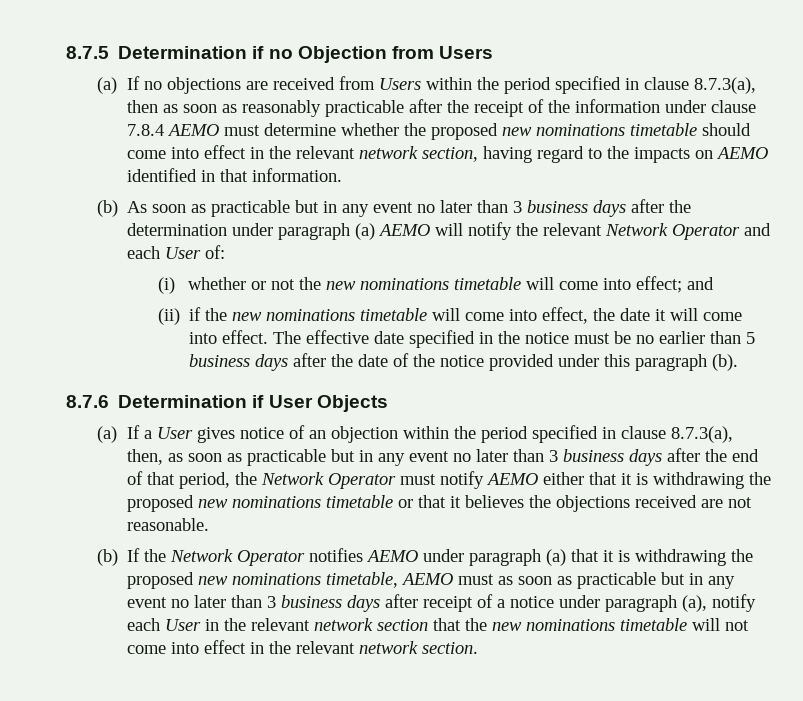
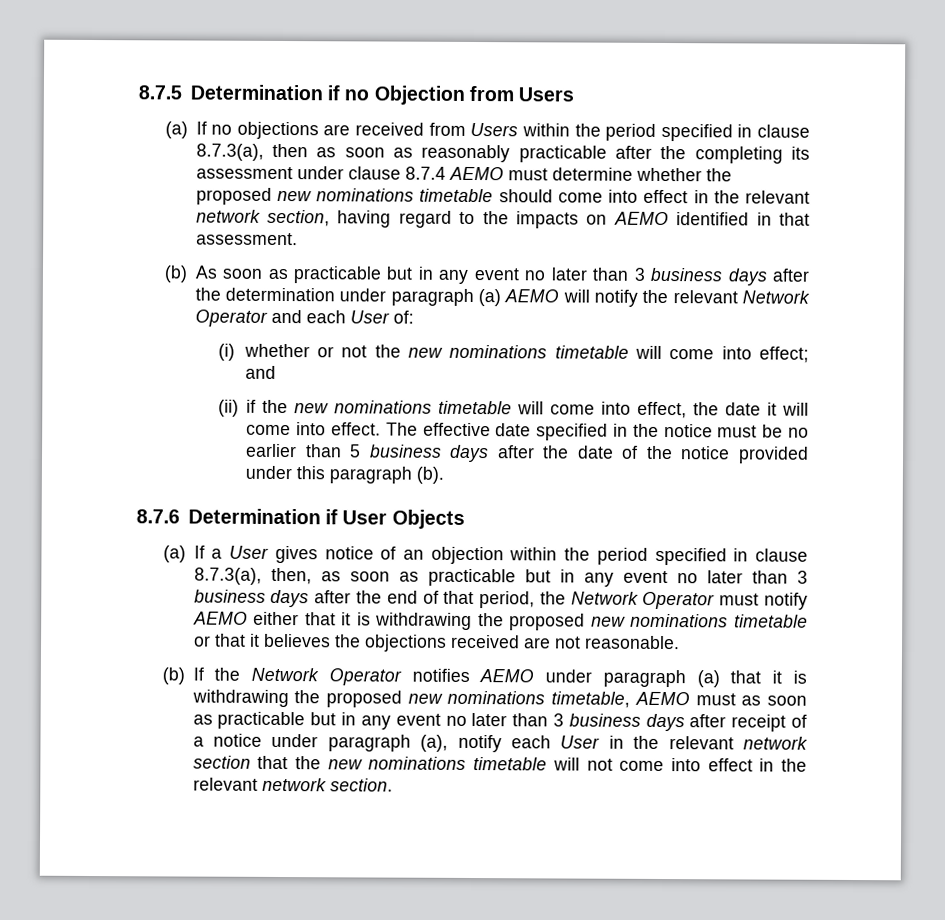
- (a) If no objections are received from Users within the period specified in clause 8.7.3(a), then as soon as reasonably practicable after the receipt of the information under clause 7.8.4 AEMO must determine whether the proposed new nominations timetable should come into effect in the relevant network section, having regard to the impacts on AEMO identified in that information.
+ (a) If no objections are received from Users within the period specified in clause 8.7.3(a), then as soon as reasonably practicable after the completing its assessment under clause 8.7.4 AEMO must determine whether the proposed new nominations timetable should come into effect in the relevant network section, having regard to the impacts on AEMO identified in that assessment.

